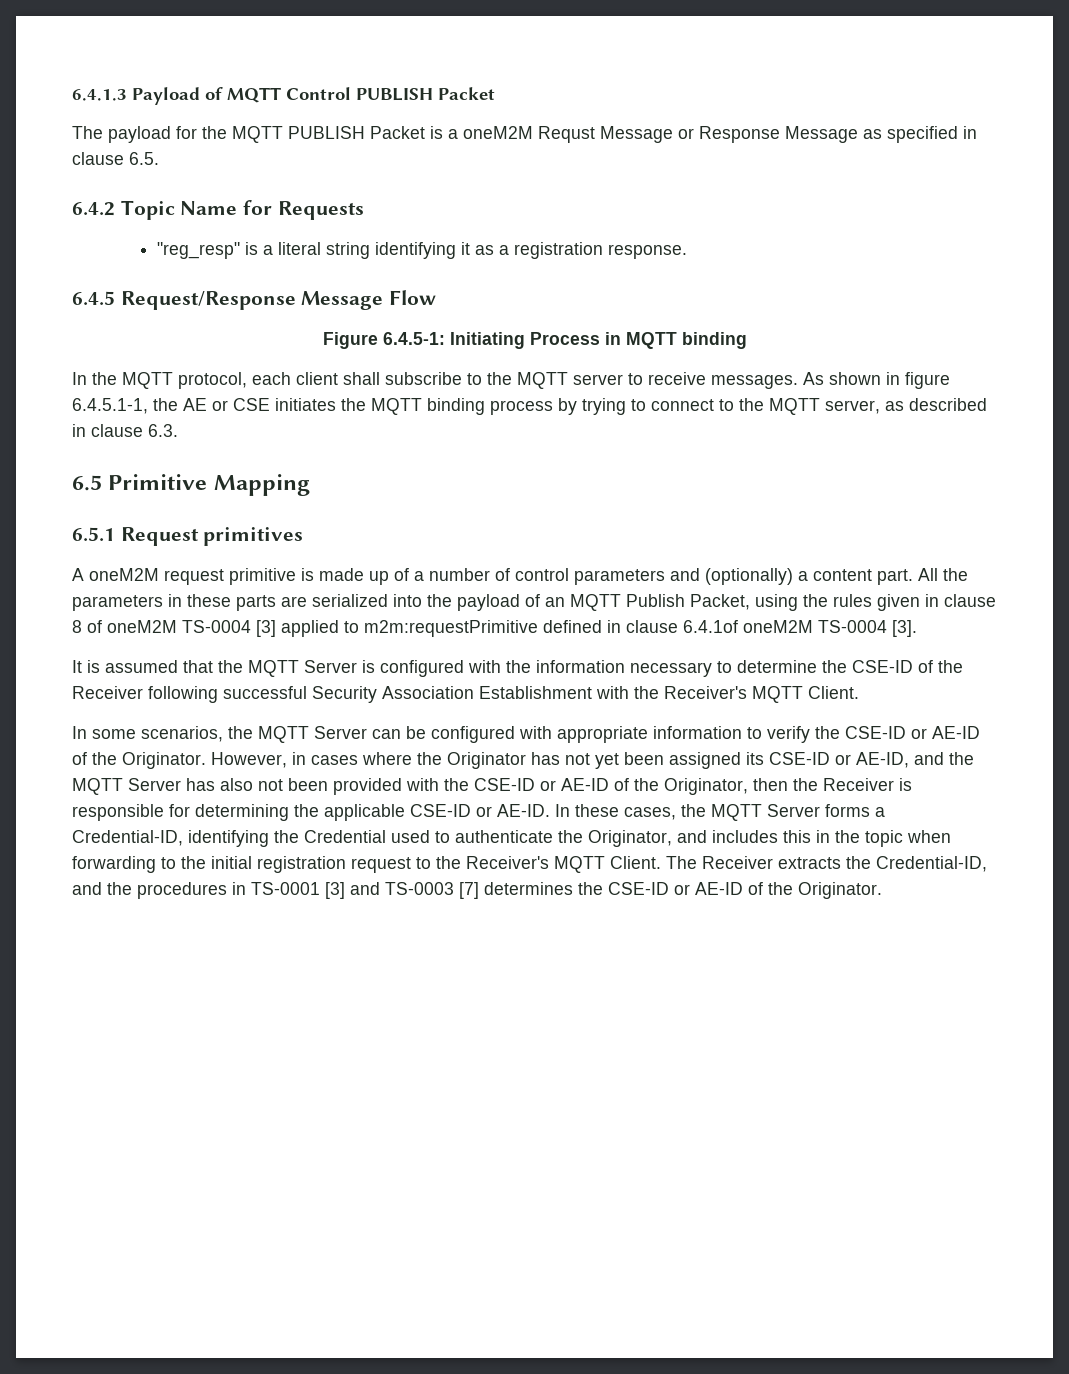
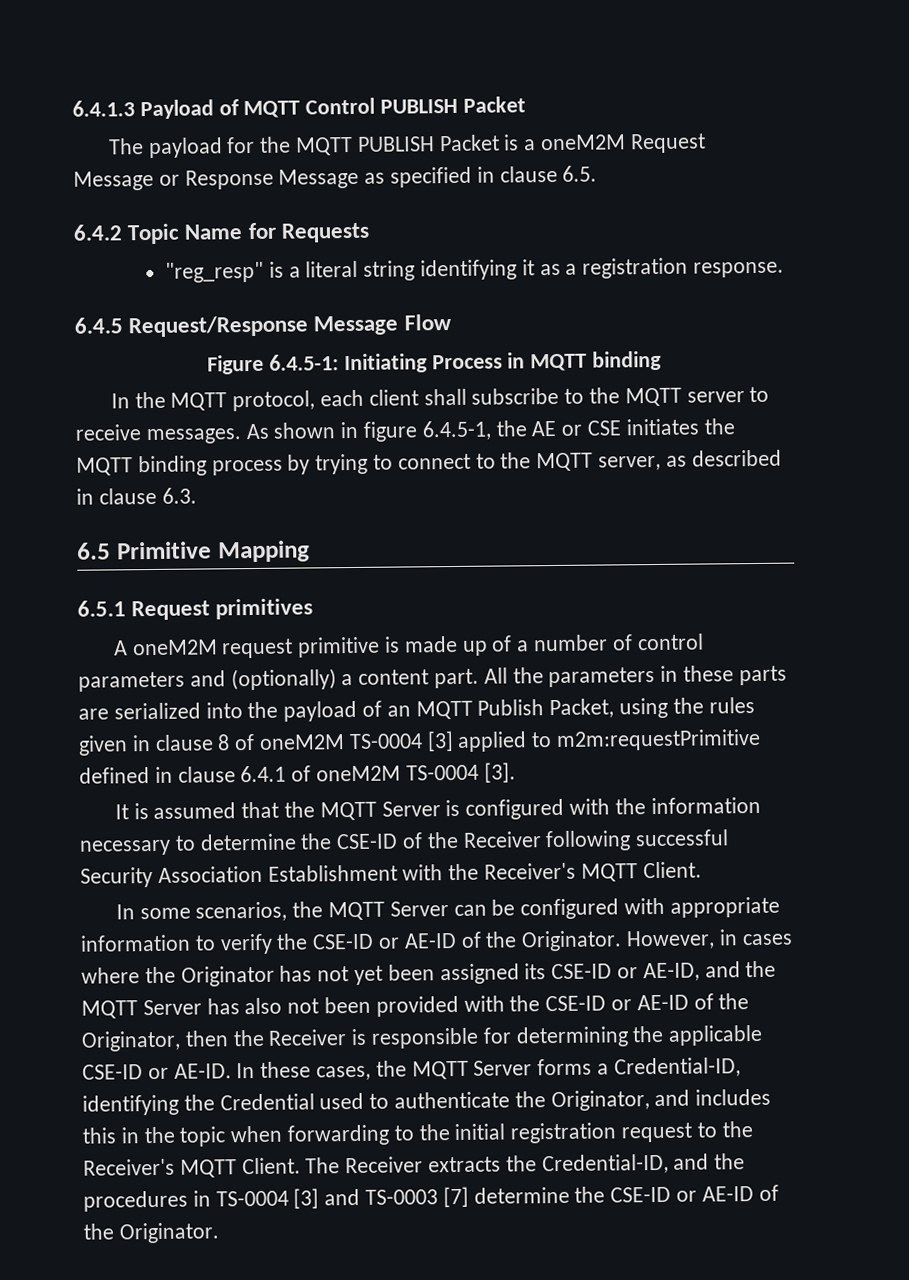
- The payload for the MQTT PUBLISH Packet is a oneM2M Requst Message or Response Message as specified in clause 6.5.
+ The payload for the MQTT PUBLISH Packet is a oneM2M Request Message or Response Message as specified in clause 6.5.
- As shown in figure 6.4.5.1-1, the AE or CSE initiates the MQTT binding process by trying to connect to the MQTT server, as described in clause 6.3.
+ As shown in figure 6.4.5-1, the AE or CSE initiates the MQTT binding process by trying to connect to the MQTT server, as described in clause 6.3.
- All the parameters in these parts are serialized into the payload of an MQTT Publish Packet, using the rules given in clause 8 of oneM2M TS-0004 [3] applied to m2m:requestPrimitive defined in clause 6.4.1of oneM2M TS-0004 [3].
+ All the parameters in these parts are serialized into the payload of an MQTT Publish Packet, using the rules given in clause 8 of oneM2M TS-0004 [3] applied to m2m:requestPrimitive defined in clause 6.4.1 of oneM2M TS-0004 [3].
- The Receiver extracts the Credential-ID, and the procedures in TS-0001 [3] and TS-0003 [7] determines the CSE-ID or AE-ID of the Originator.
+ The Receiver extracts the Credential-ID, and the procedures in TS-0004 [3] and TS-0003 [7] determine the CSE-ID or AE-ID of the Originator.

